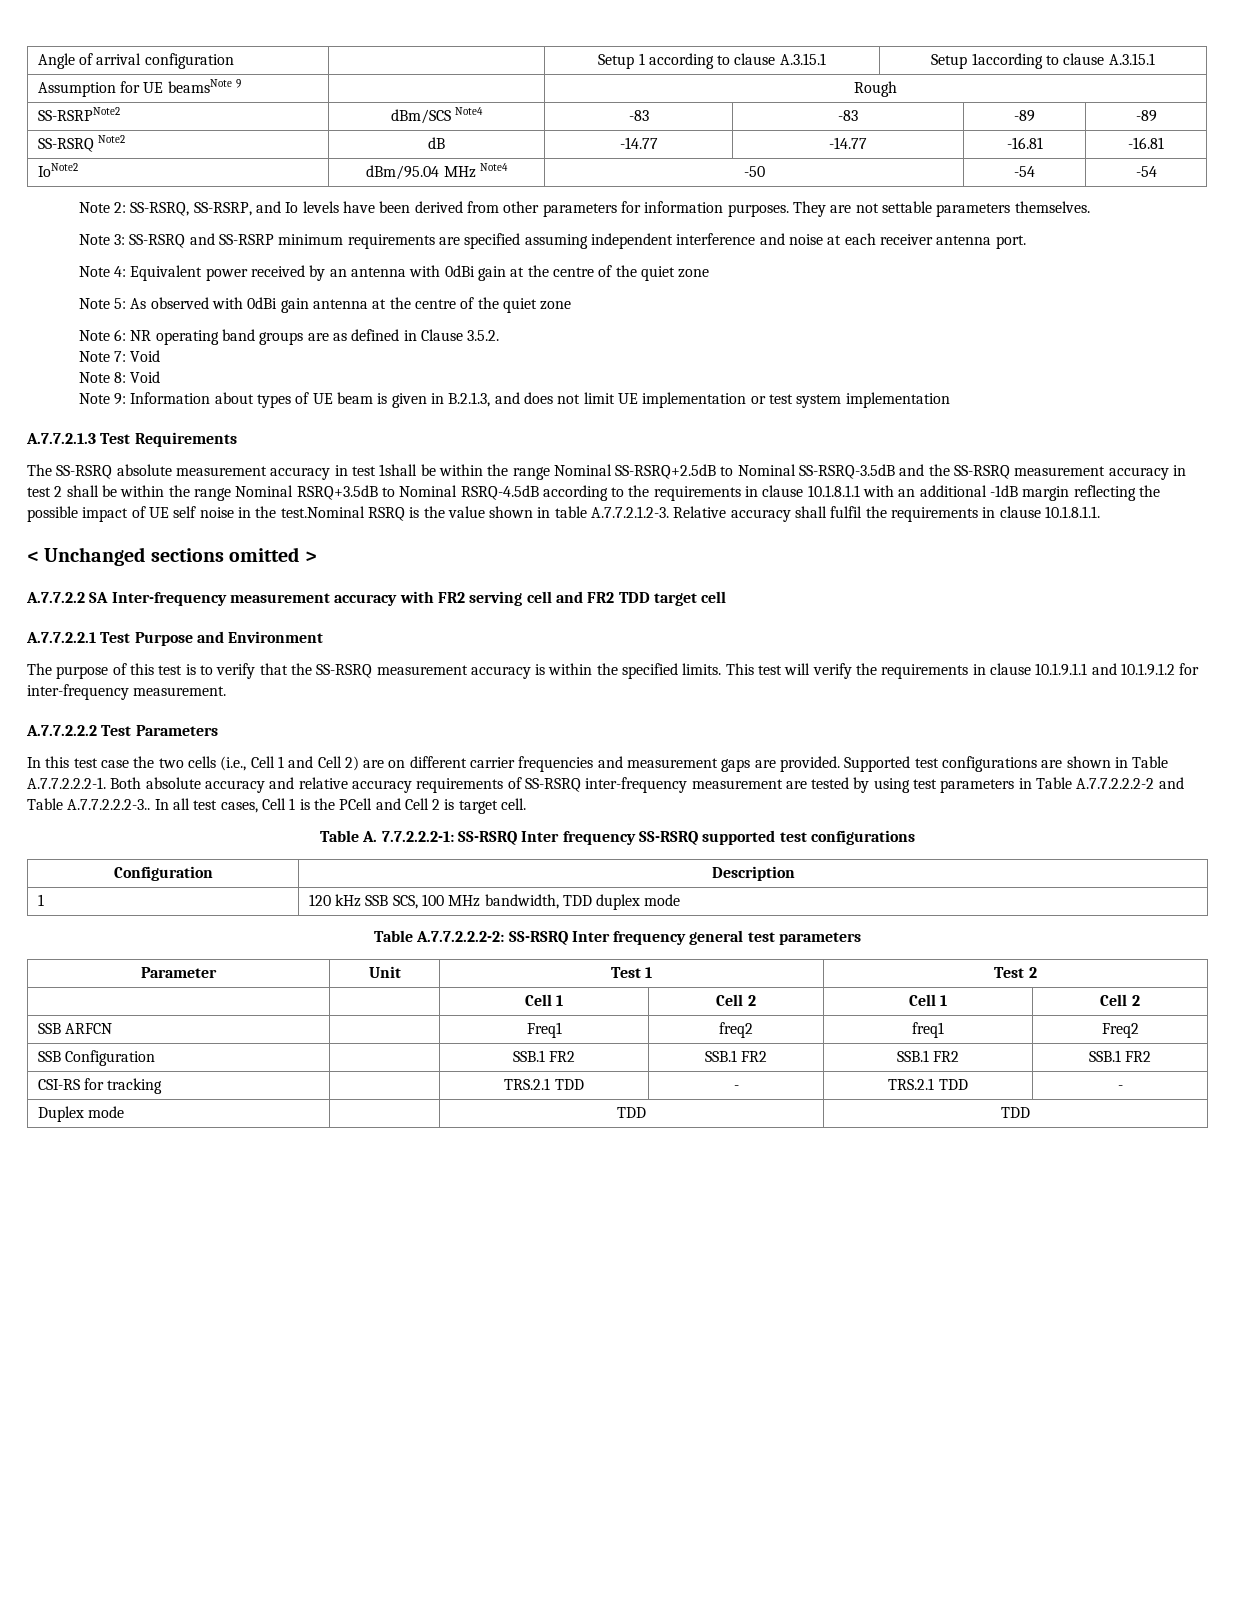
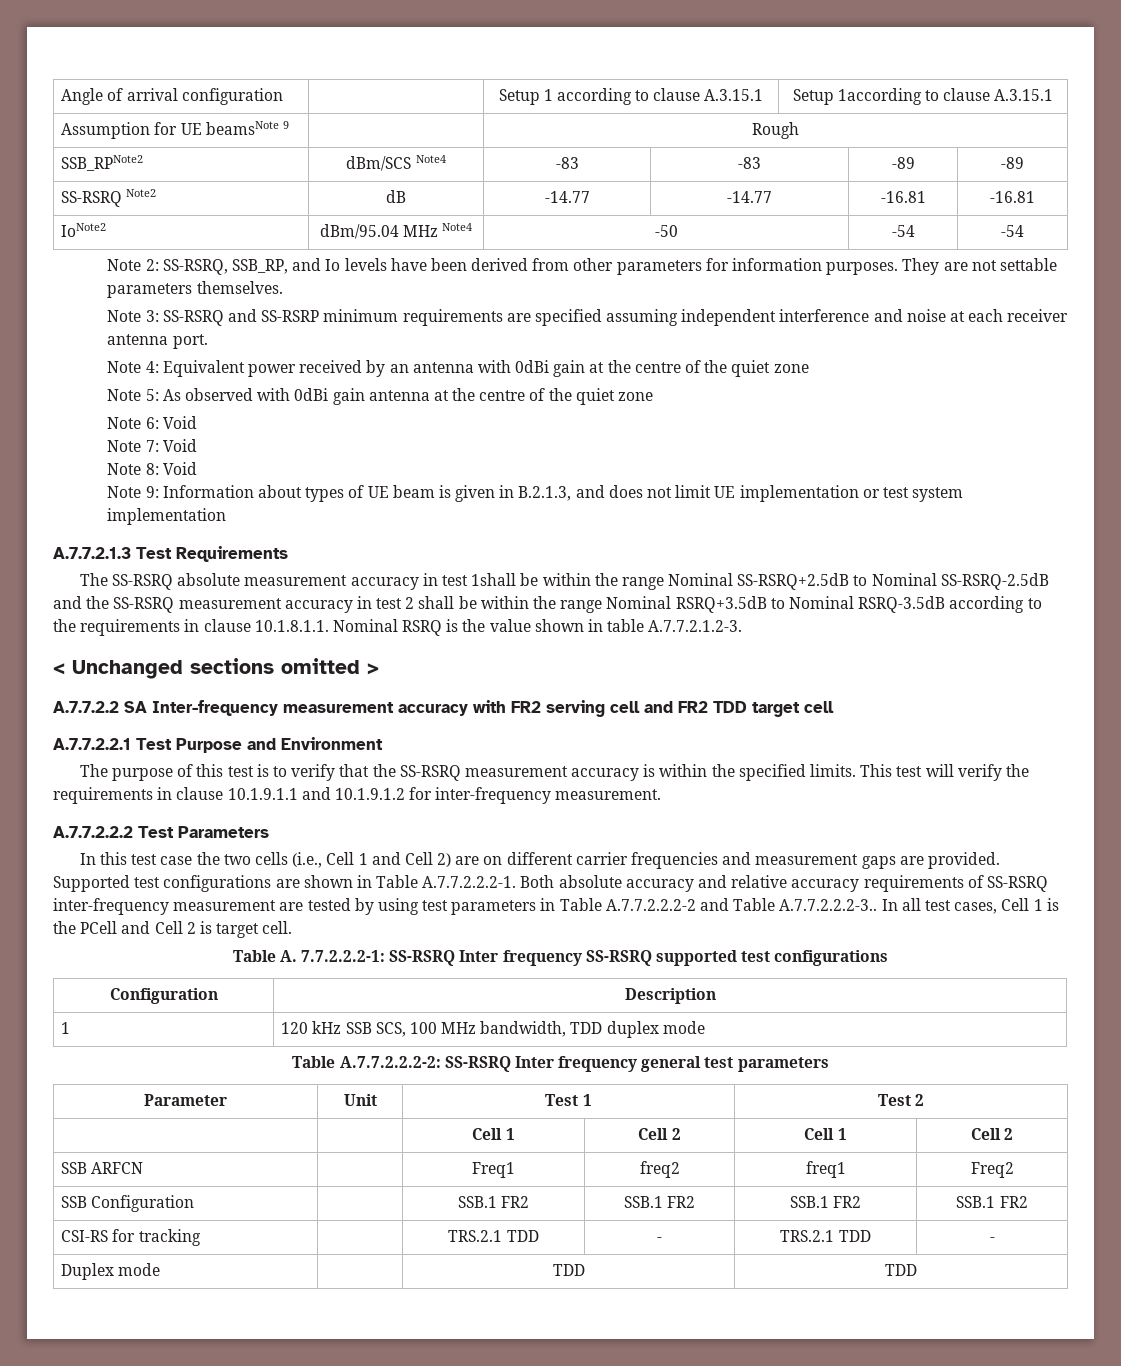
- SS-RSRPNote2 | dBm/SCS Note4 | -83 | -83 | -89 | -89
+ SSB_RPNote2 | dBm/SCS Note4 | -83 | -83 | -89 | -89
- Note 2: SS-RSRQ, SS-RSRP, and Io levels have been derived from other parameters for information purposes.
+ Note 2: SS-RSRQ, SSB_RP, and Io levels have been derived from other parameters for information purposes.
- Note 6: NR operating band groups are as defined in Clause 3.5.2.
+ Note 6: Void
- The SS-RSRQ absolute measurement accuracy in test 1shall be within the range Nominal SS-RSRQ+2.5dB to Nominal SS-RSRQ-3.5dB and the SS-RSRQ measurement accuracy in test 2 shall be within the range Nominal RSRQ+3.5dB to Nominal RSRQ-4.5dB according to the requirements in clause 10.1.8.1.1 with an additional -1dB margin reflecting the possible impact of UE self noise in the test.Nominal RSRQ is the value shown in table A.7.7.2.1.2-3. Relative accuracy shall fulfil the requirements in clause 10.1.8.1.1.
+ The SS-RSRQ absolute measurement accuracy in test 1shall be within the range Nominal SS-RSRQ+2.5dB to Nominal SS-RSRQ-2.5dB and the SS-RSRQ measurement accuracy in test 2 shall be within the range Nominal RSRQ+3.5dB to Nominal RSRQ-3.5dB according to the requirements in clause 10.1.8.1.1. Nominal RSRQ is the value shown in table A.7.7.2.1.2-3.

